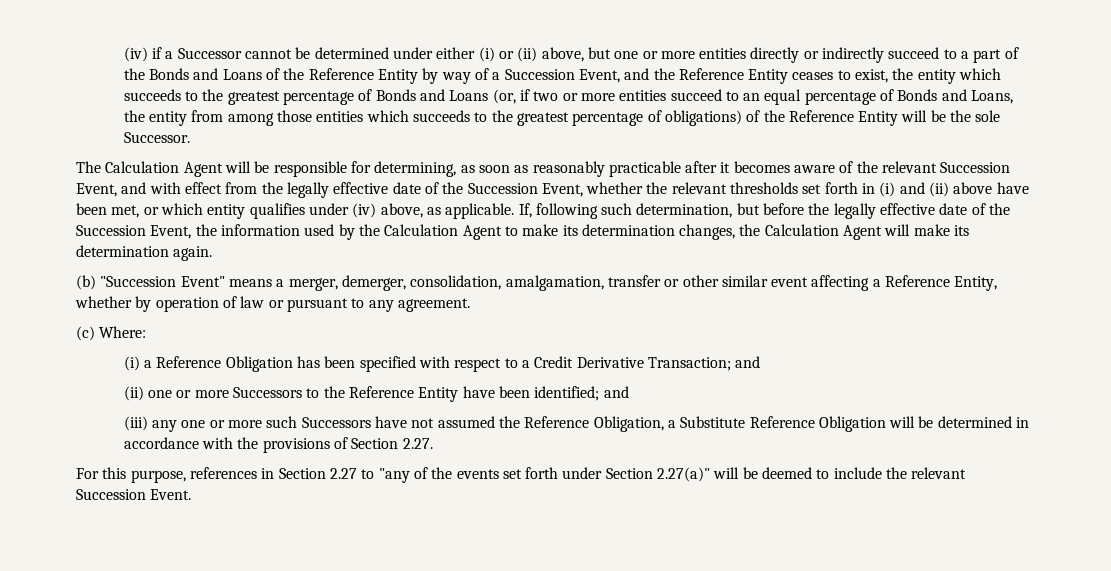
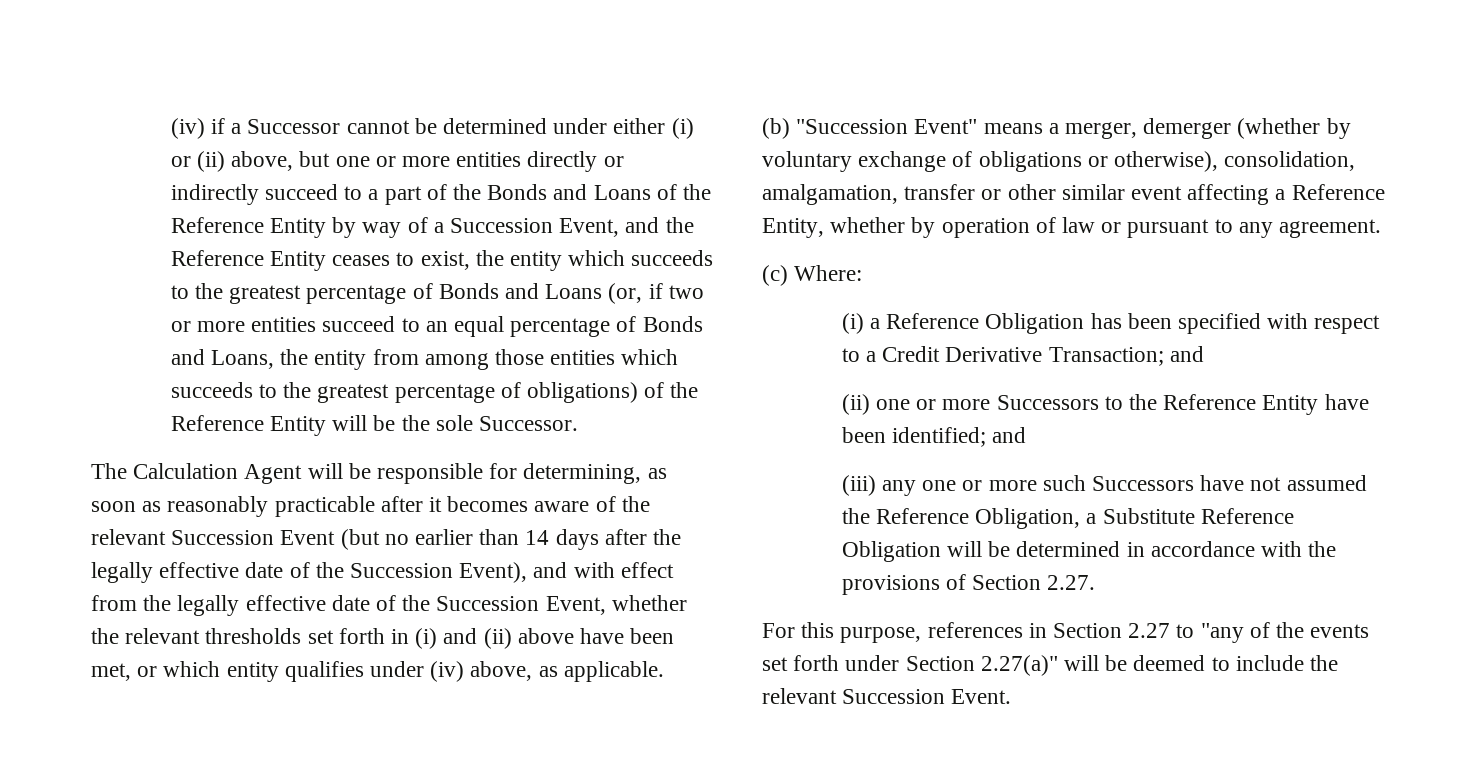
- The Calculation Agent will be responsible for determining, as soon as reasonably practicable after it becomes aware of the relevant Succession Event, and with effect from the legally effective date of the Succession Event, whether the relevant thresholds set forth in (i) and (ii) above have been met, or which entity qualifies under (iv) above, as applicable. If, following such determination, but before the legally effective date of the Succession Event, the information used by the Calculation Agent to make its determination changes, the Calculation Agent will make its determination again.
+ The Calculation Agent will be responsible for determining, as soon as reasonably practicable after it becomes aware of the relevant Succession Event (but no earlier than 14 days after the legally effective date of the Succession Event), and with effect from the legally effective date of the Succession Event, whether the relevant thresholds set forth in (i) and (ii) above have been met, or which entity qualifies under (iv) above, as applicable.
- (b) "Succession Event" means a merger, demerger, consolidation, amalgamation, transfer or other similar event affecting a Reference Entity, whether by operation of law or pursuant to any agreement.
+ (b) "Succession Event" means a merger, demerger (whether by voluntary exchange of obligations or otherwise), consolidation, amalgamation, transfer or other similar event affecting a Reference Entity, whether by operation of law or pursuant to any agreement.

